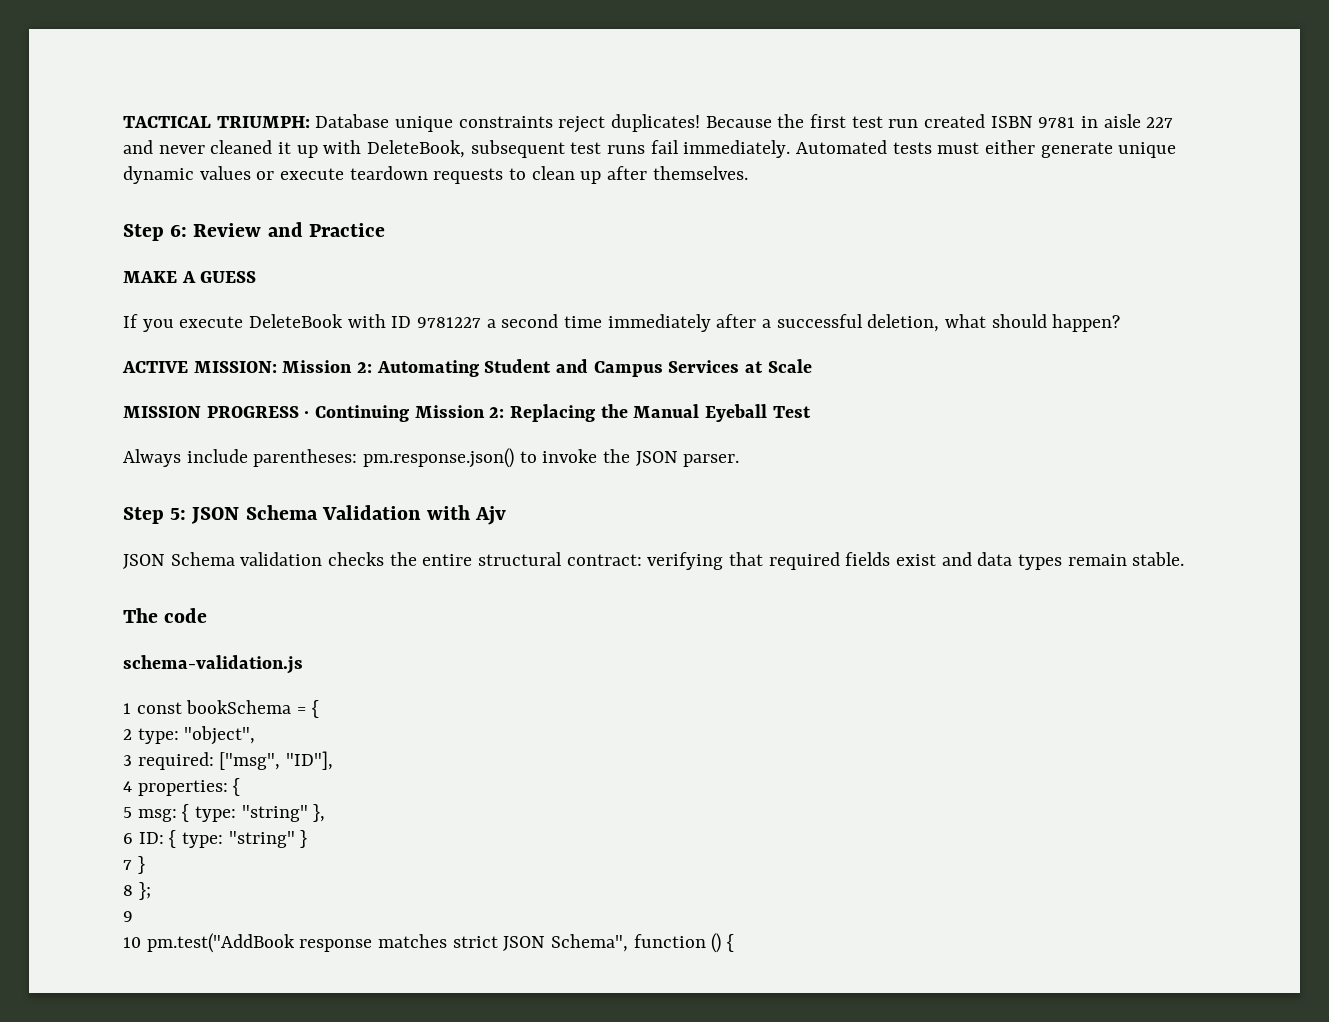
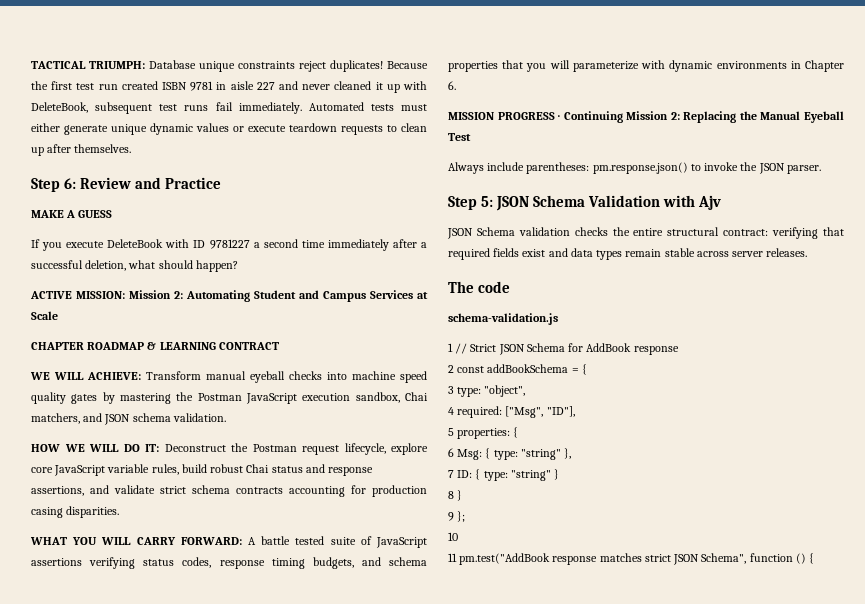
+ CHAPTER ROADMAP & LEARNING CONTRACT
+ WE WILL ACHIEVE: Transform manual eyeball checks into machine speed quality gates by mastering the Postman JavaScript execution sandbox, Chai matchers, and JSON schema validation.
+ HOW WE WILL DO IT: Deconstruct the Postman request lifecycle, explore core JavaScript variable rules, build robust Chai status and response assertions, and validate strict schema contracts accounting for production casing disparities.
+ WHAT YOU WILL CARRY FORWARD: A battle tested suite of JavaScript assertions verifying status codes, response timing budgets, and schema properties that you will parameterize with dynamic environments in Chapter 6.
- JSON Schema validation checks the entire structural contract: verifying that required fields exist and data types remain stable.
+ JSON Schema validation checks the entire structural contract: verifying that required fields exist and data types remain stable across server releases.
- 1 const bookSchema = {
+ 1 // Strict JSON Schema for AddBook response
+ 2 const addBookSchema = {
- 2 type: "object",
+ 3 type: "object",
- 3 required: ["msg", "ID"],
+ 4 required: ["Msg", "ID"],
- 4 properties: {
+ 5 properties: {
- 5 msg: { type: "string" },
+ 6 Msg: { type: "string" },
- 6 ID: { type: "string" }
+ 7 ID: { type: "string" }
- 7 }
- 8 };
+ 8 }
+ 9 };
- 9
- 10 pm.test("AddBook response matches strict JSON Schema", function () {
+ 10
+ 11 pm.test("AddBook response matches strict JSON Schema", function () {

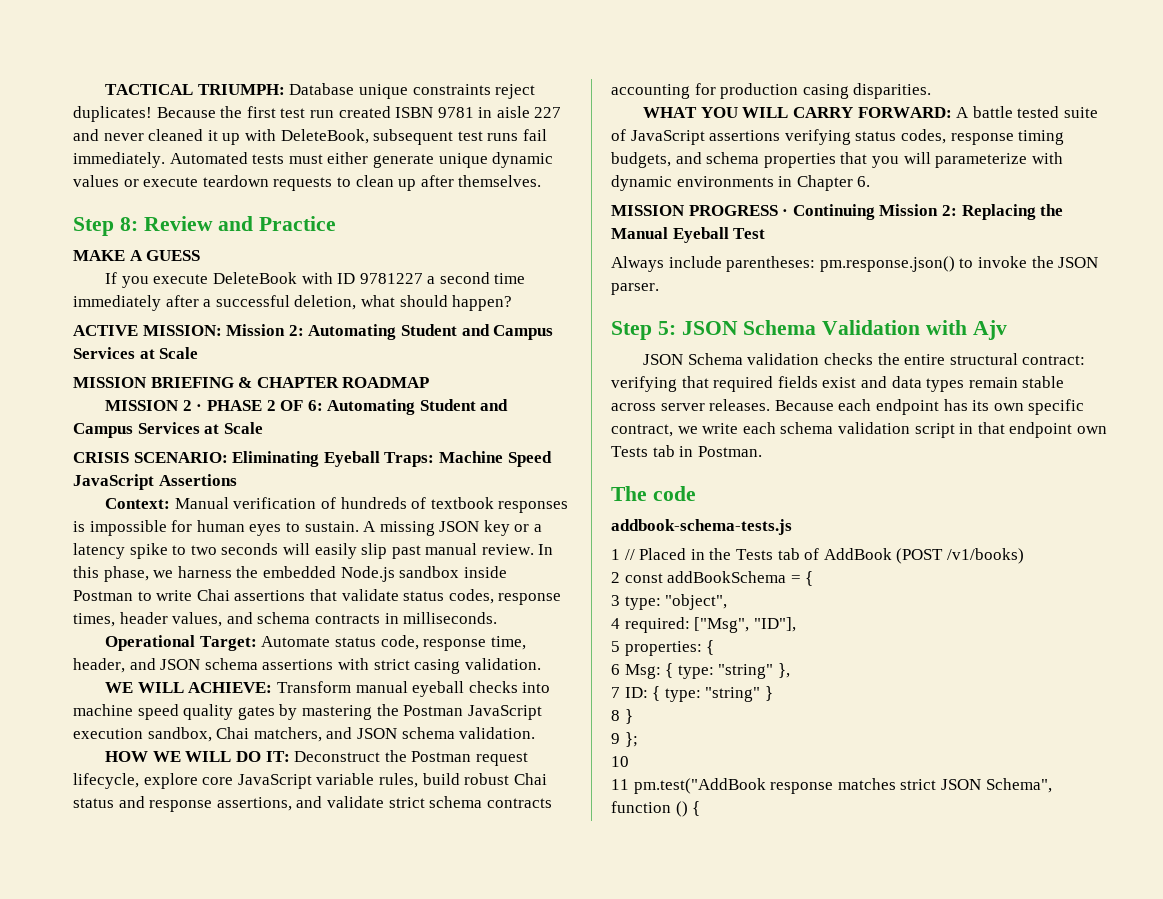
- Step 6: Review and Practice
+ Step 8: Review and Practice
- CHAPTER ROADMAP & LEARNING CONTRACT
+ MISSION BRIEFING & CHAPTER ROADMAP
+ MISSION 2 · PHASE 2 OF 6: Automating Student and Campus Services at Scale
+ CRISIS SCENARIO: Eliminating Eyeball Traps: Machine Speed JavaScript Assertions
+ Context: Manual verification of hundreds of textbook responses is impossible for human eyes to sustain. A missing JSON key or a latency spike to two seconds will easily slip past manual review. In this phase, we harness the embedded Node.js sandbox inside Postman to write Chai assertions that validate status codes, response times, header values, and schema contracts in milliseconds.
+ Operational Target: Automate status code, response time, header, and JSON schema assertions with strict casing validation.
+ Because each endpoint has its own specific contract, we write each schema validation script in that endpoint own Tests tab in Postman.
- schema-validation.js
+ addbook-schema-tests.js
- 1 // Strict JSON Schema for AddBook response
+ 1 // Placed in the Tests tab of AddBook (POST /v1/books)

